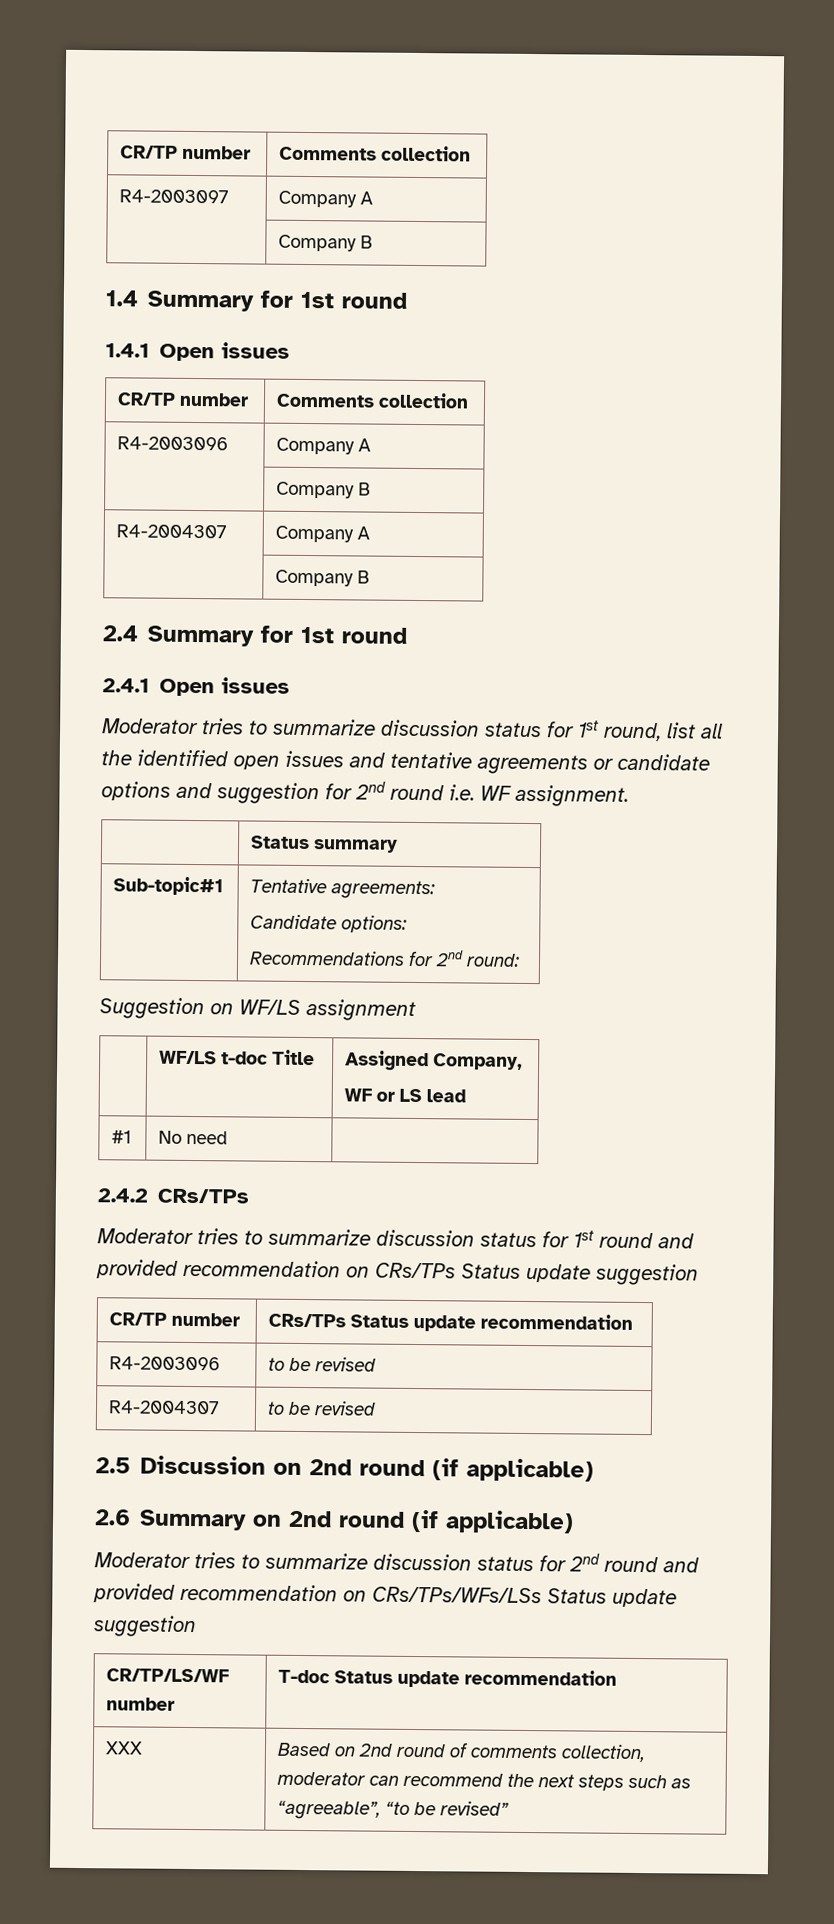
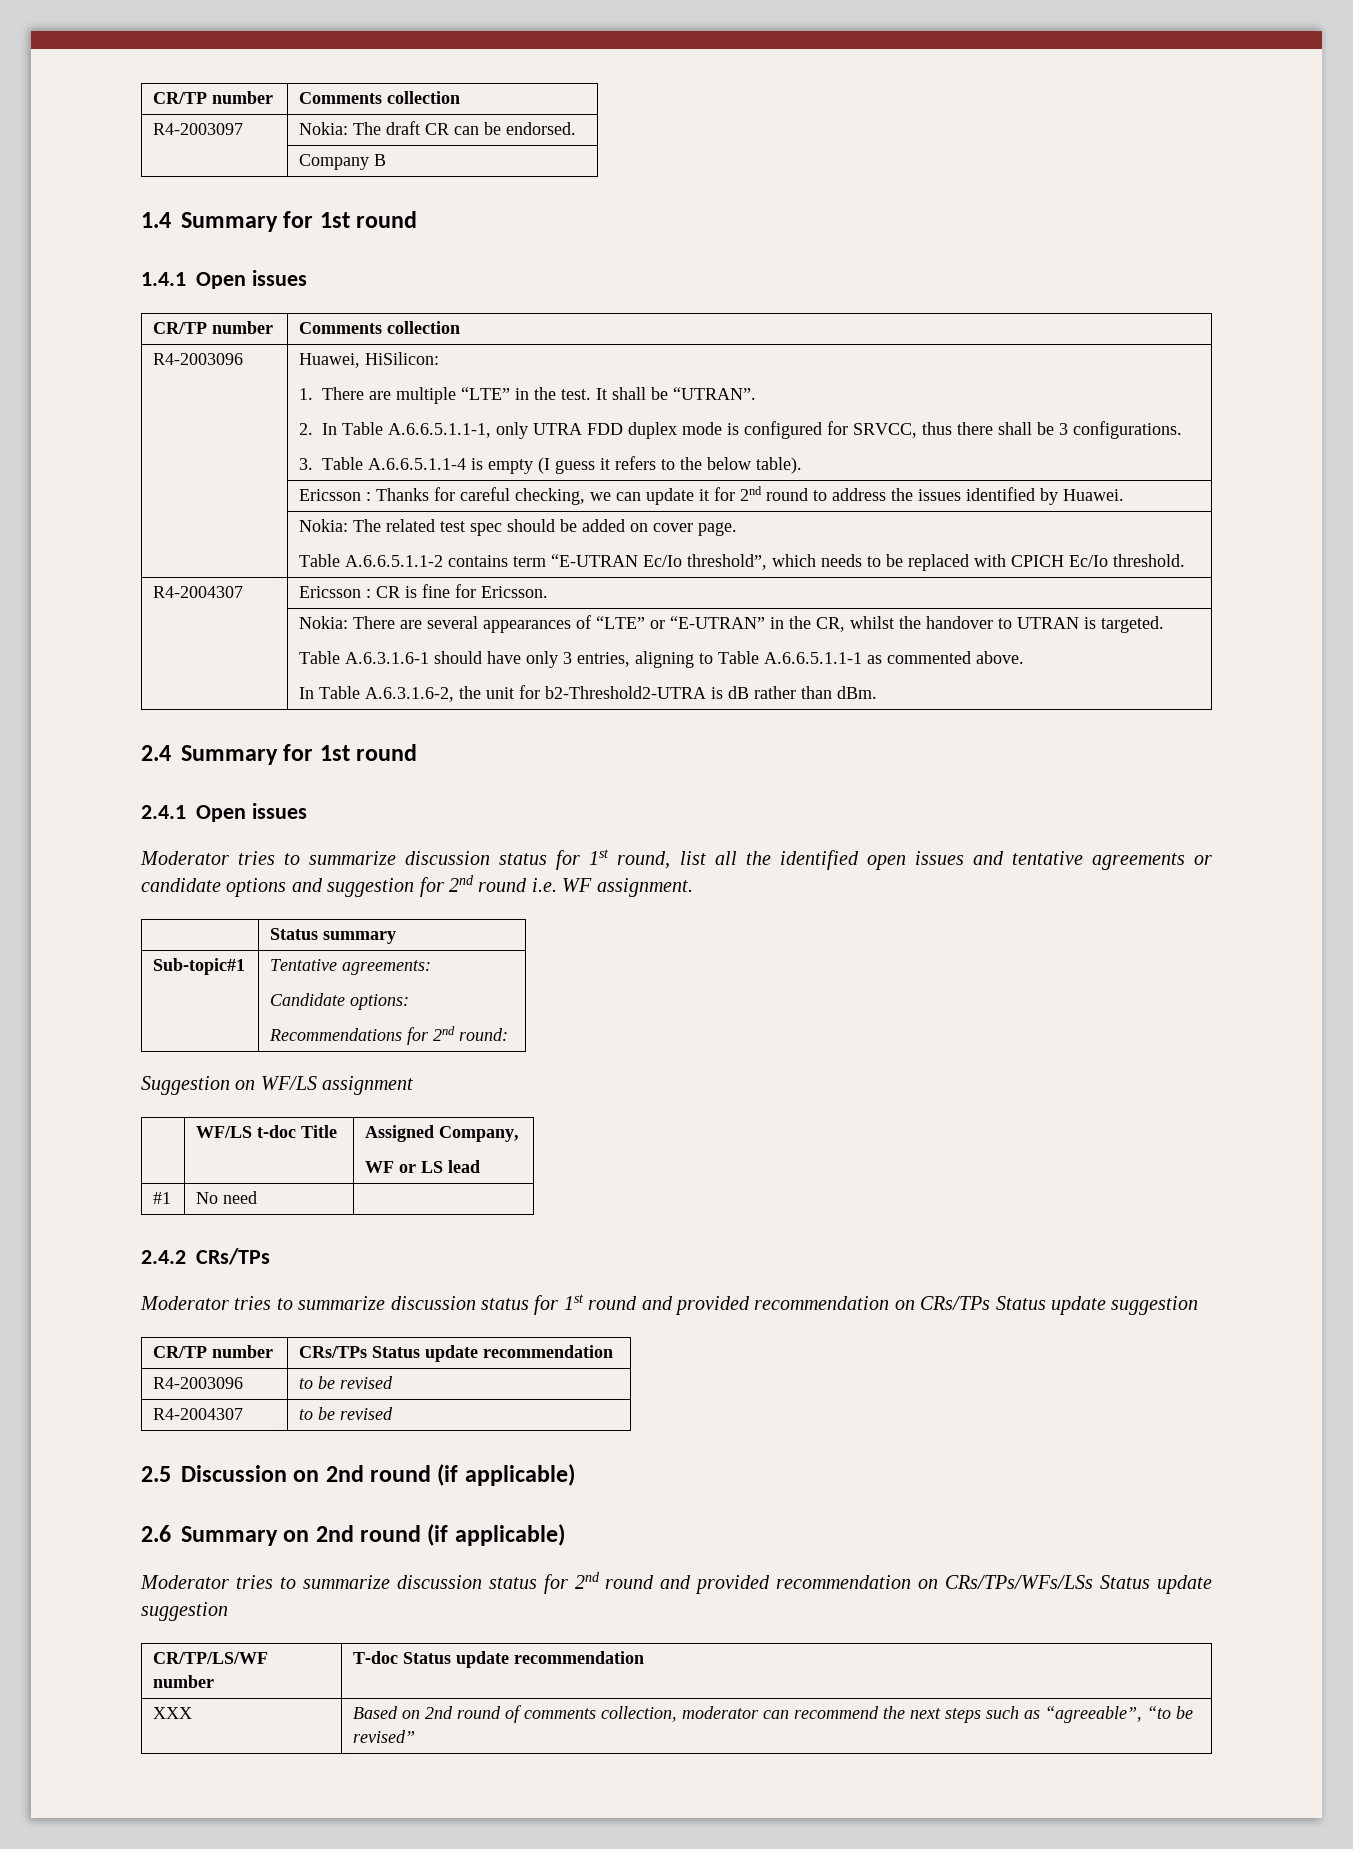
- R4-2003097 | Company A
+ R4-2003097 | Nokia: The draft CR can be endorsed.
- R4-2003096 | Company A
- | Company B
- R4-2004307 | Company A
- | Company B
+ R4-2003096 | Huawei, HiSilicon:
+ 1. There are multiple “LTE” in the test. It shall be “UTRAN”.
+ 2. In Table A.6.6.5.1.1-1, only UTRA FDD duplex mode is configured for SRVCC, thus there shall be 3 configurations.
+ 3. Table A.6.6.5.1.1-4 is empty (I guess it refers to the below table).
+ | Ericsson : Thanks for careful checking, we can update it for 2nd round to address the issues identified by Huawei.
+ | Nokia: The related test spec should be added on cover page.
+ Table A.6.6.5.1.1-2 contains term “E-UTRAN Ec/Io threshold”, which needs to be replaced with CPICH Ec/Io threshold.
+ R4-2004307 | Ericsson : CR is fine for Ericsson.
+ | Nokia: There are several appearances of “LTE” or “E-UTRAN” in the CR, whilst the handover to UTRAN is targeted.
+ Table A.6.3.1.6-1 should have only 3 entries, aligning to Table A.6.6.5.1.1-1 as commented above.
+ In Table A.6.3.1.6-2, the unit for b2-Threshold2-UTRA is dB rather than dBm.

